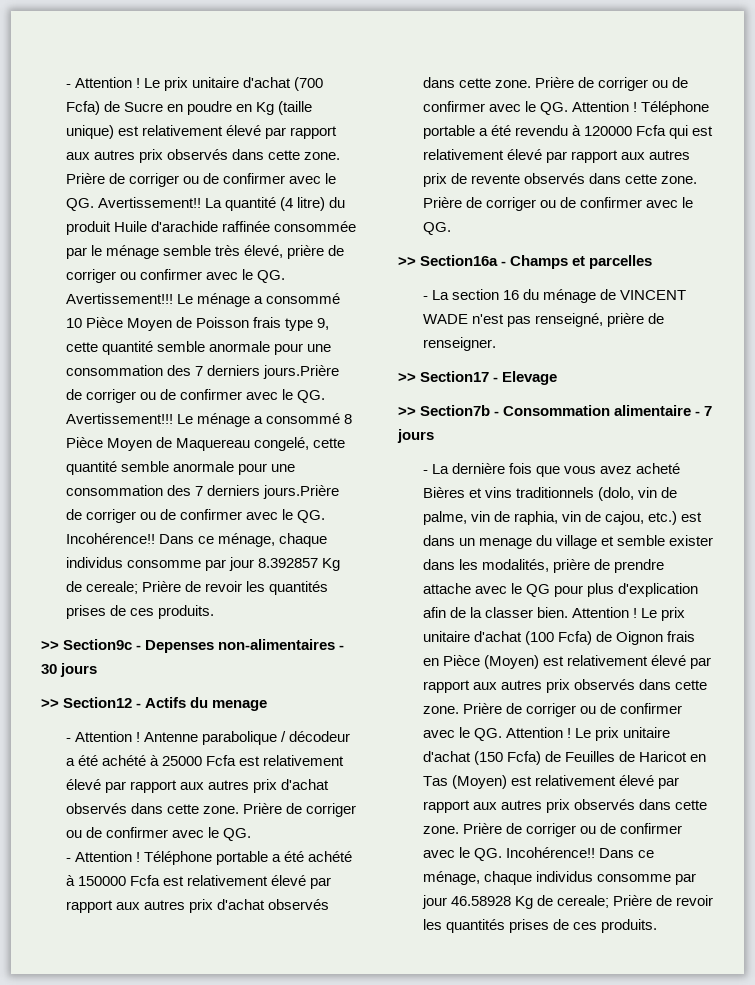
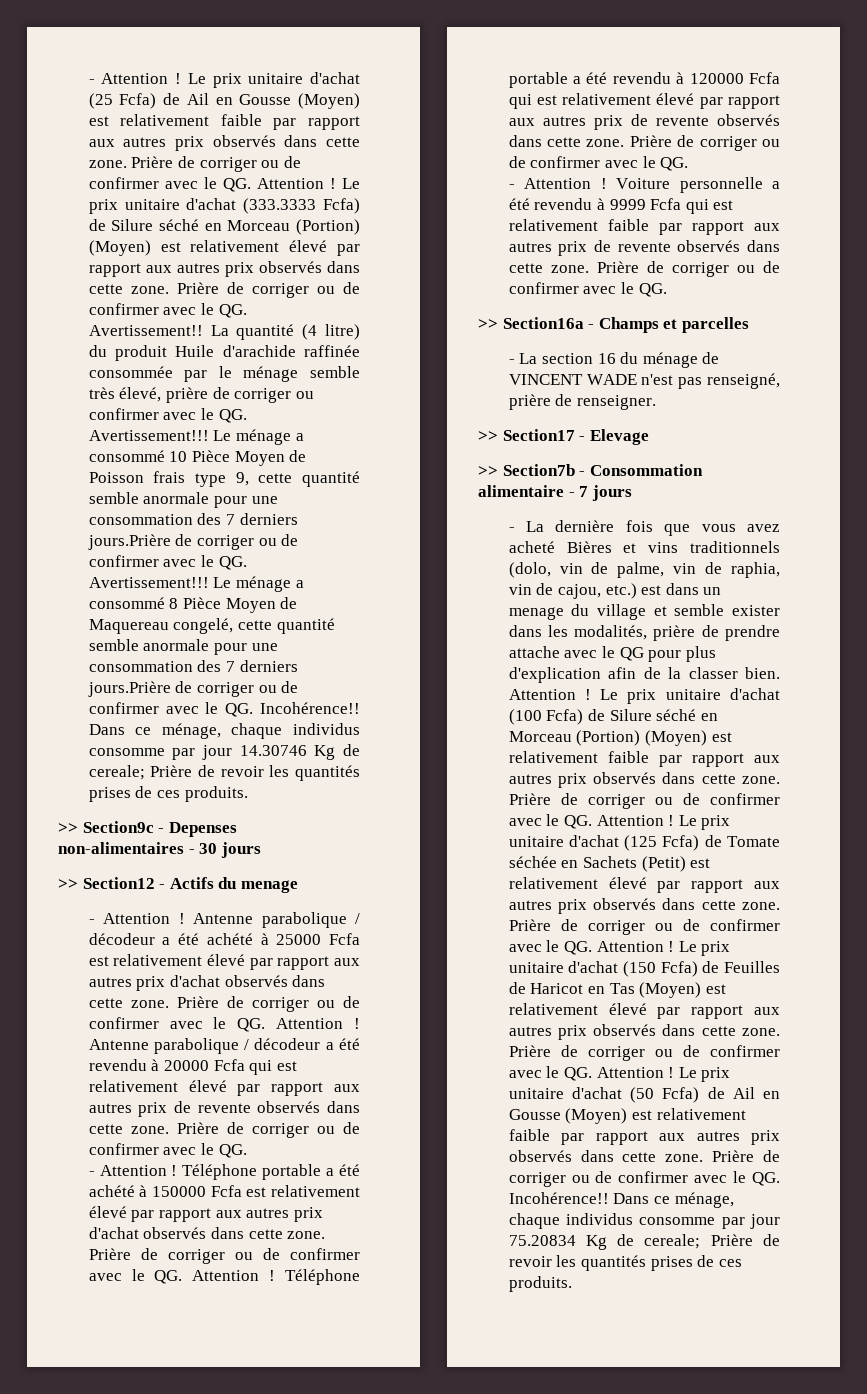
- Le prix unitaire d'achat (700 Fcfa) de Sucre en poudre en Kg (taille unique) est relativement élevé par rapport aux autres prix observés dans cette zone.
+ Le prix unitaire d'achat (25 Fcfa) de Ail en Gousse (Moyen) est relativement faible par rapport aux autres prix observés dans cette zone. Prière de corriger ou de confirmer avec le QG. Attention ! Le prix unitaire d'achat (333.3333 Fcfa) de Silure séché en Morceau (Portion) (Moyen) est relativement élevé par rapport aux autres prix observés dans cette zone.
- Dans ce ménage, chaque individus consomme par jour 8.392857 Kg de cereale; Prière de revoir les quantités prises de ces produits.
+ Dans ce ménage, chaque individus consomme par jour 14.30746 Kg de cereale; Prière de revoir les quantités prises de ces produits.
- Antenne parabolique / décodeur a été achété à 25000 Fcfa est relativement élevé par rapport aux autres prix d'achat observés dans cette zone. Prière de corriger ou de confirmer avec le QG.
+ Antenne parabolique / décodeur a été achété à 25000 Fcfa est relativement élevé par rapport aux autres prix d'achat observés dans cette zone. Prière de corriger ou de confirmer avec le QG. Attention ! Antenne parabolique / décodeur a été revendu à 20000 Fcfa qui est relativement élevé par rapport aux autres prix de revente observés dans cette zone. Prière de corriger ou de confirmer avec le QG.
+ - Attention ! Voiture personnelle a été revendu à 9999 Fcfa qui est relativement faible par rapport aux autres prix de revente observés dans cette zone. Prière de corriger ou de confirmer avec le QG.
- Le prix unitaire d'achat (100 Fcfa) de Oignon frais en Pièce (Moyen) est relativement élevé par rapport aux autres prix observés dans cette zone.
+ Le prix unitaire d'achat (100 Fcfa) de Silure séché en Morceau (Portion) (Moyen) est relativement faible par rapport aux autres prix observés dans cette zone. Prière de corriger ou de confirmer avec le QG. Attention ! Le prix unitaire d'achat (125 Fcfa) de Tomate séchée en Sachets (Petit) est relativement élevé par rapport aux autres prix observés dans cette zone.
- Prière de corriger ou de confirmer avec le QG. Incohérence!! Dans ce ménage, chaque individus consomme par jour 46.58928 Kg de cereale; Prière de revoir les quantités prises de ces produits.
+ Prière de corriger ou de confirmer avec le QG. Attention ! Le prix unitaire d'achat (50 Fcfa) de Ail en Gousse (Moyen) est relativement faible par rapport aux autres prix observés dans cette zone. Prière de corriger ou de confirmer avec le QG. Incohérence!! Dans ce ménage, chaque individus consomme par jour 75.20834 Kg de cereale; Prière de revoir les quantités prises de ces produits.

